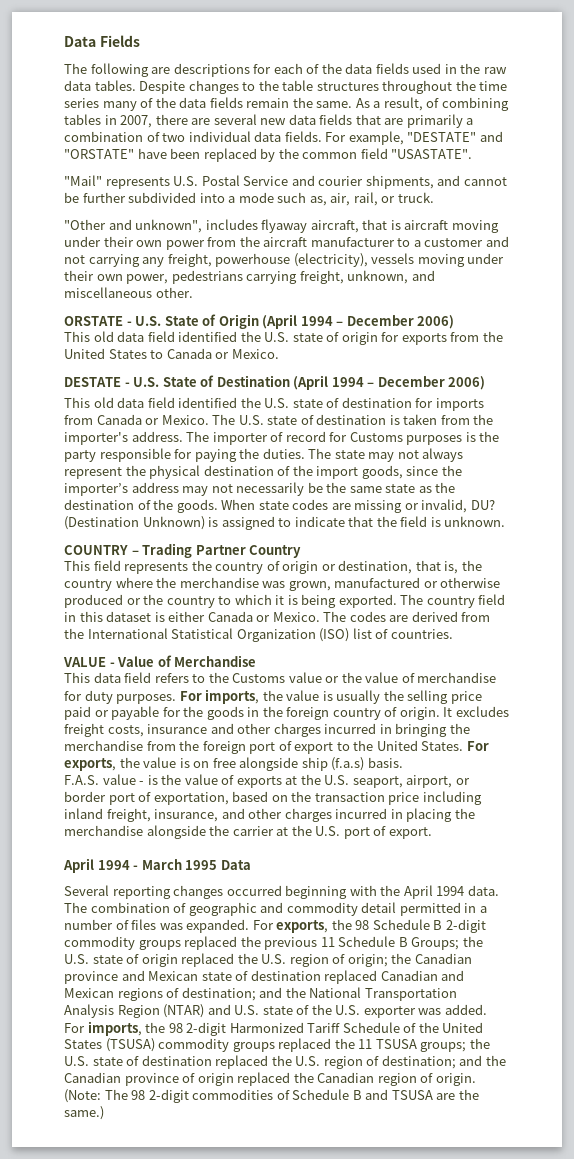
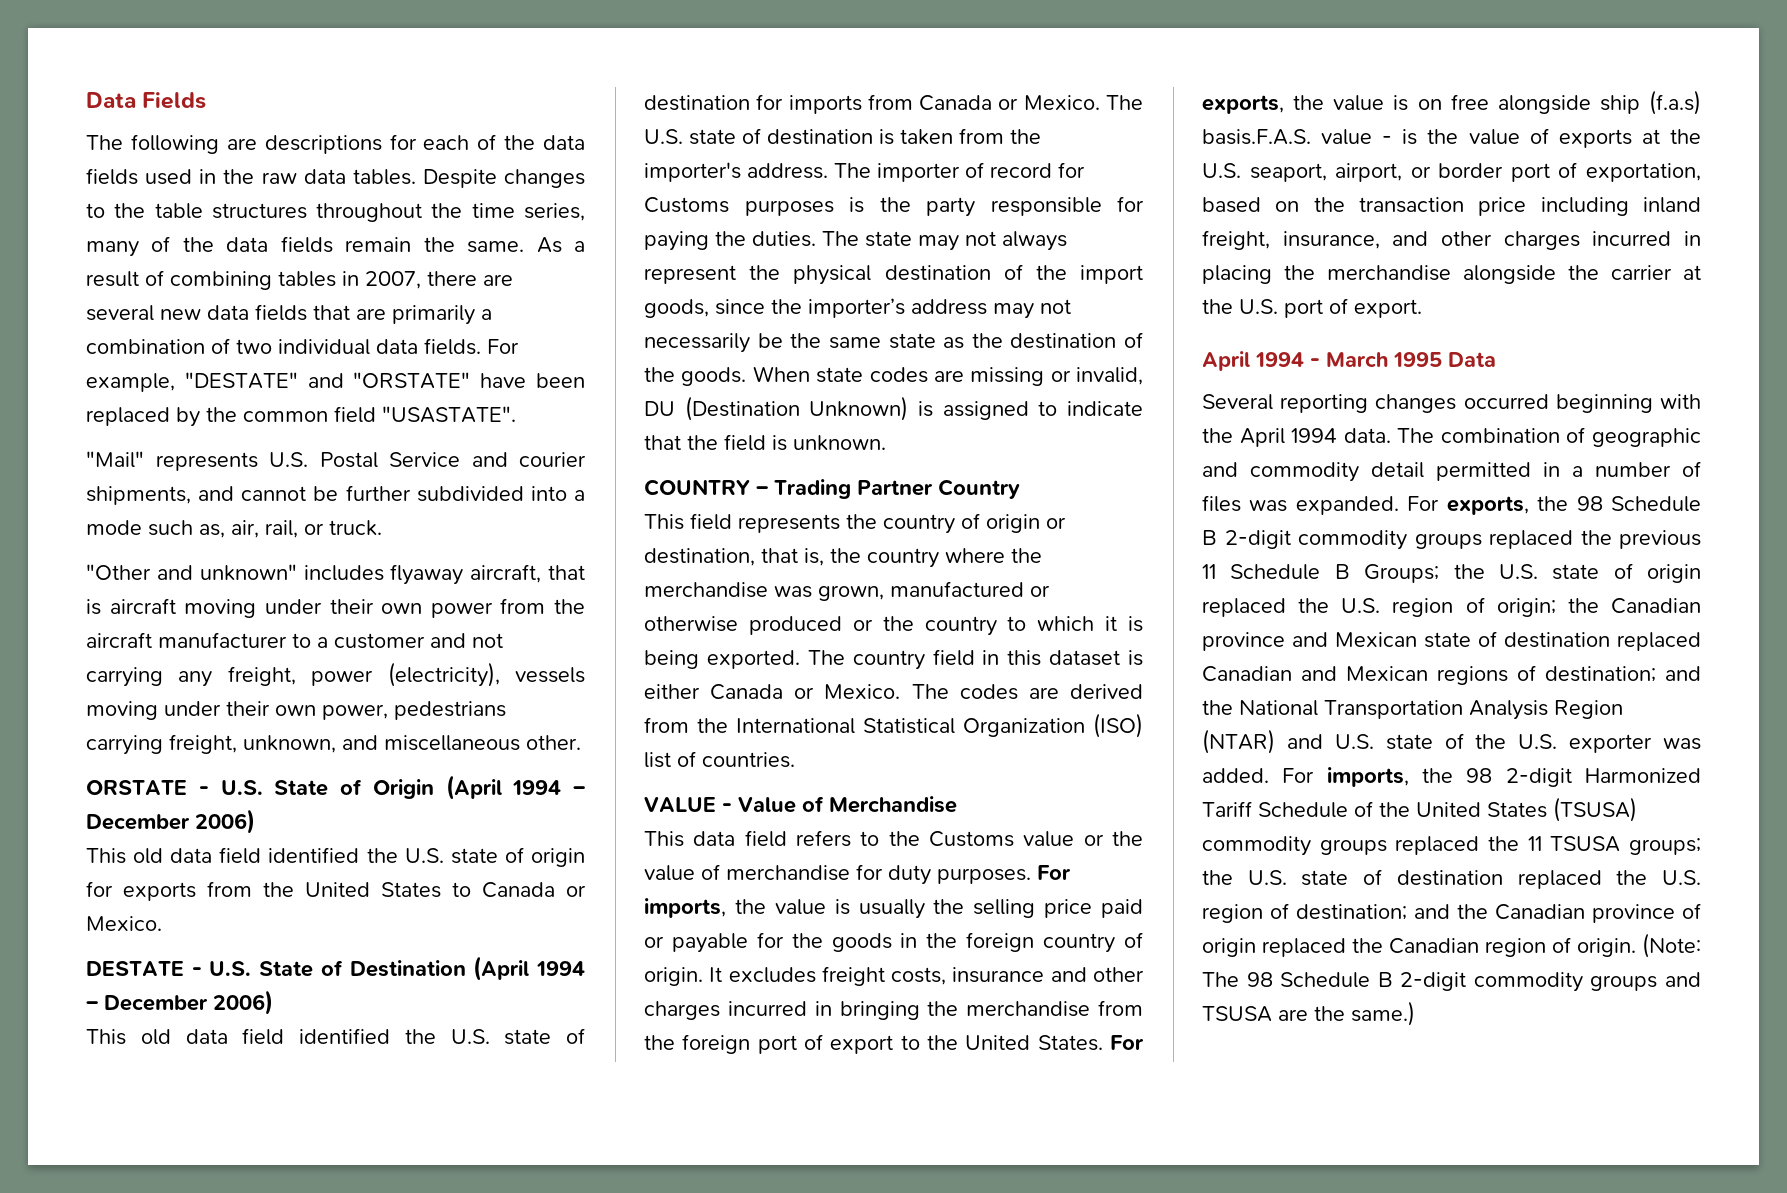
- Despite changes to the table structures throughout the time series many of the data fields remain the same.
+ Despite changes to the table structures throughout the time series, many of the data fields remain the same.
- As a result, of combining tables in 2007, there are several new data fields that are primarily a combination of two individual data fields.
+ As a result of combining tables in 2007, there are several new data fields that are primarily a combination of two individual data fields.
- "Other and unknown", includes flyaway aircraft, that is aircraft moving under their own power from the aircraft manufacturer to a customer and not carrying any freight, powerhouse (electricity), vessels moving under their own power, pedestrians carrying freight, unknown, and miscellaneous other.
+ "Other and unknown" includes flyaway aircraft, that is aircraft moving under their own power from the aircraft manufacturer to a customer and not carrying any freight, power (electricity), vessels moving under their own power, pedestrians carrying freight, unknown, and miscellaneous other.
- When state codes are missing or invalid, DU? (Destination Unknown) is assigned to indicate that the field is unknown.
+ When state codes are missing or invalid, DU (Destination Unknown) is assigned to indicate that the field is unknown.
- For exports, the value is on free alongside ship (f.a.s) basis.
- F.A.S. value - is the value of exports at the U.S. seaport, airport, or border port of exportation, based on the transaction price including inland freight, insurance, and other charges incurred in placing the merchandise alongside the carrier at the U.S. port of export.
+ For exports, the value is on free alongside ship (f.a.s) basis.F.A.S. value - is the value of exports at the U.S. seaport, airport, or border port of exportation, based on the transaction price including inland freight, insurance, and other charges incurred in placing the merchandise alongside the carrier at the U.S. port of export.
- (Note: The 98 2-digit commodities of Schedule B and TSUSA are the same.)
+ (Note: The 98 Schedule B 2-digit commodity groups and TSUSA are the same.)

